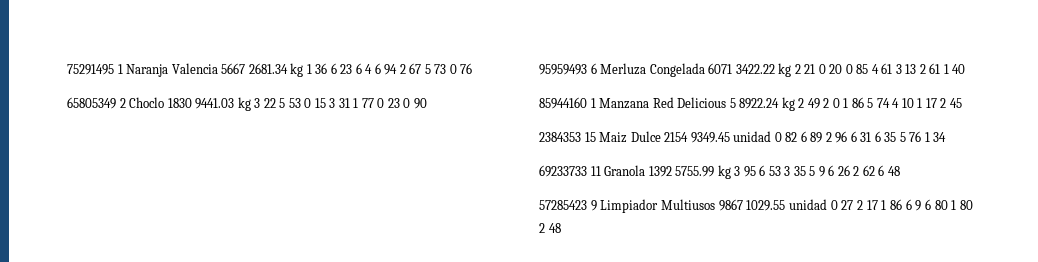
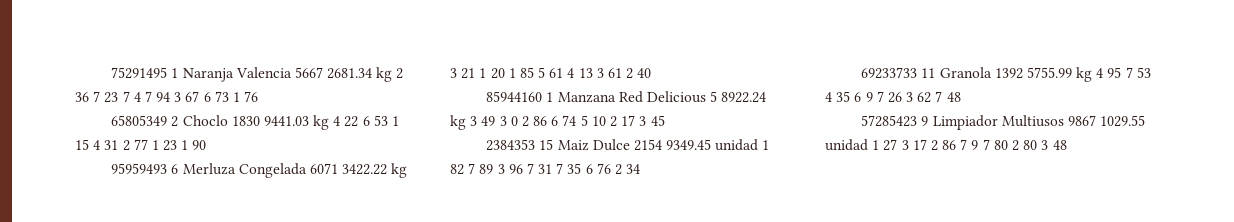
- 75291495 1 Naranja Valencia 5667 2681.34 kg 1 36 6 23 6 4 6 94 2 67 5 73 0 76
+ 75291495 1 Naranja Valencia 5667 2681.34 kg 2 36 7 23 7 4 7 94 3 67 6 73 1 76
- 65805349 2 Choclo 1830 9441.03 kg 3 22 5 53 0 15 3 31 1 77 0 23 0 90
+ 65805349 2 Choclo 1830 9441.03 kg 4 22 6 53 1 15 4 31 2 77 1 23 1 90
- 95959493 6 Merluza Congelada 6071 3422.22 kg 2 21 0 20 0 85 4 61 3 13 2 61 1 40
+ 95959493 6 Merluza Congelada 6071 3422.22 kg 3 21 1 20 1 85 5 61 4 13 3 61 2 40
- 85944160 1 Manzana Red Delicious 5 8922.24 kg 2 49 2 0 1 86 5 74 4 10 1 17 2 45
+ 85944160 1 Manzana Red Delicious 5 8922.24 kg 3 49 3 0 2 86 6 74 5 10 2 17 3 45
- 2384353 15 Maiz Dulce 2154 9349.45 unidad 0 82 6 89 2 96 6 31 6 35 5 76 1 34
+ 2384353 15 Maiz Dulce 2154 9349.45 unidad 1 82 7 89 3 96 7 31 7 35 6 76 2 34
- 69233733 11 Granola 1392 5755.99 kg 3 95 6 53 3 35 5 9 6 26 2 62 6 48
+ 69233733 11 Granola 1392 5755.99 kg 4 95 7 53 4 35 6 9 7 26 3 62 7 48
- 57285423 9 Limpiador Multiusos 9867 1029.55 unidad 0 27 2 17 1 86 6 9 6 80 1 80 2 48
+ 57285423 9 Limpiador Multiusos 9867 1029.55 unidad 1 27 3 17 2 86 7 9 7 80 2 80 3 48

